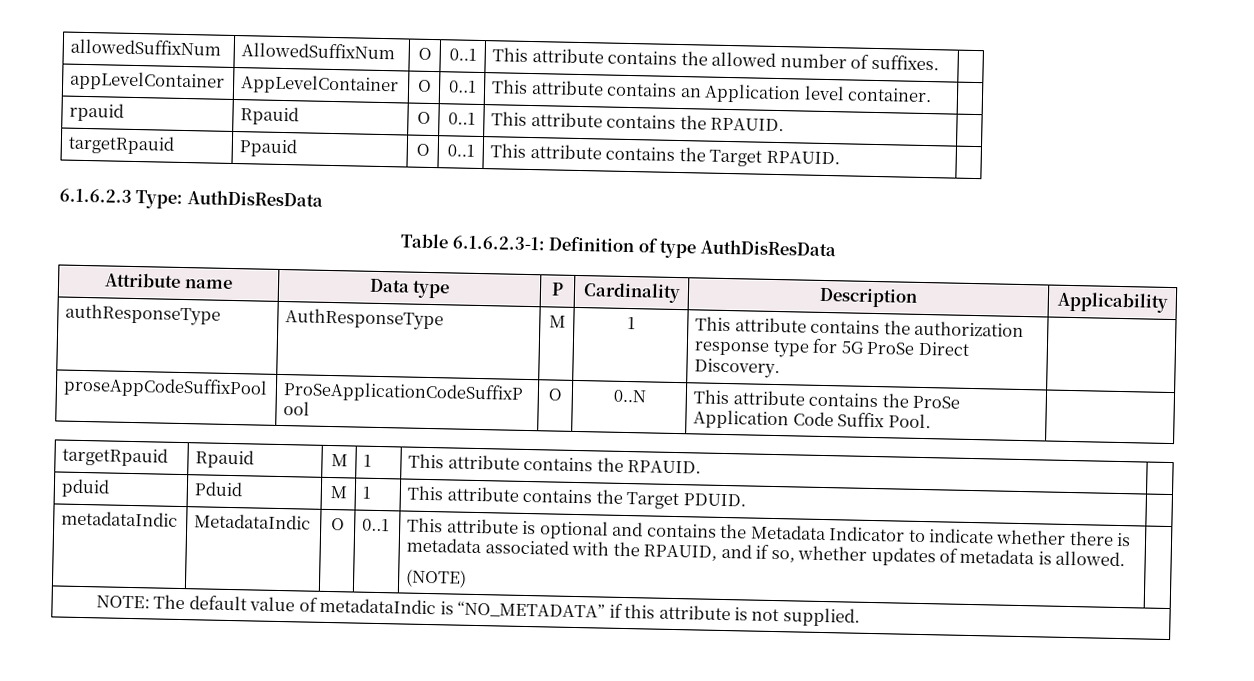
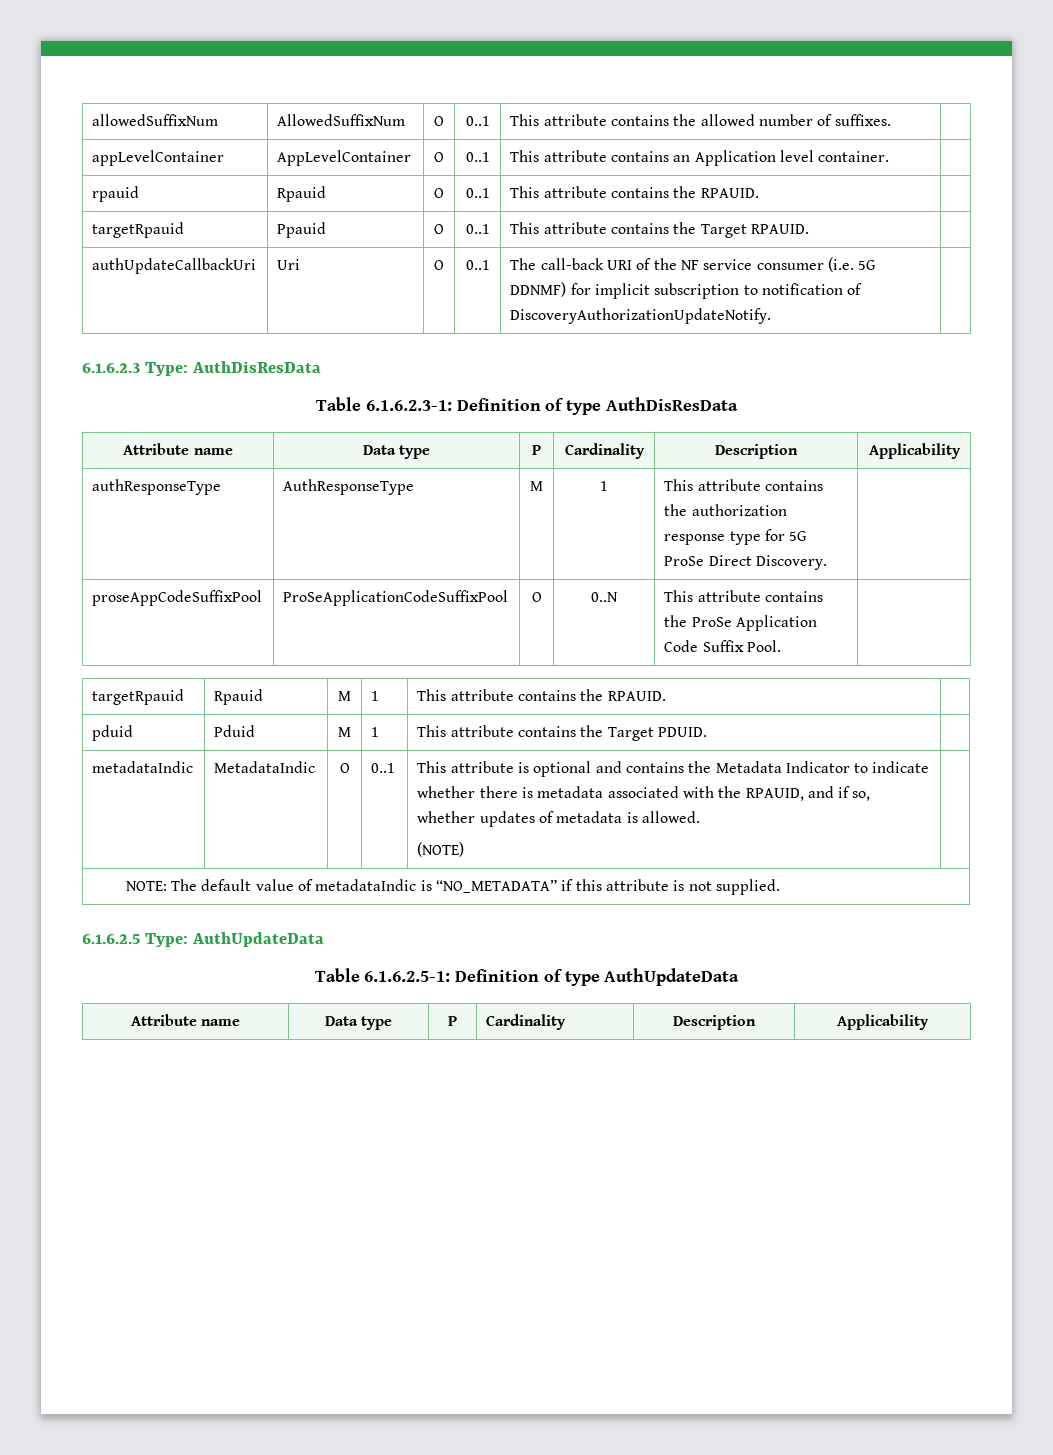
+ authUpdateCallbackUri | Uri | O | 0..1 | The call-back URI of the NF service consumer (i.e. 5G DDNMF) for implicit subscription to notification of DiscoveryAuthorizationUpdateNotify. |
+ 6.1.6.2.5 Type: AuthUpdateData
+ Table 6.1.6.2.5-1: Definition of type AuthUpdateData
+ Attribute name | Data type | P | Cardinality | Description | Applicability

